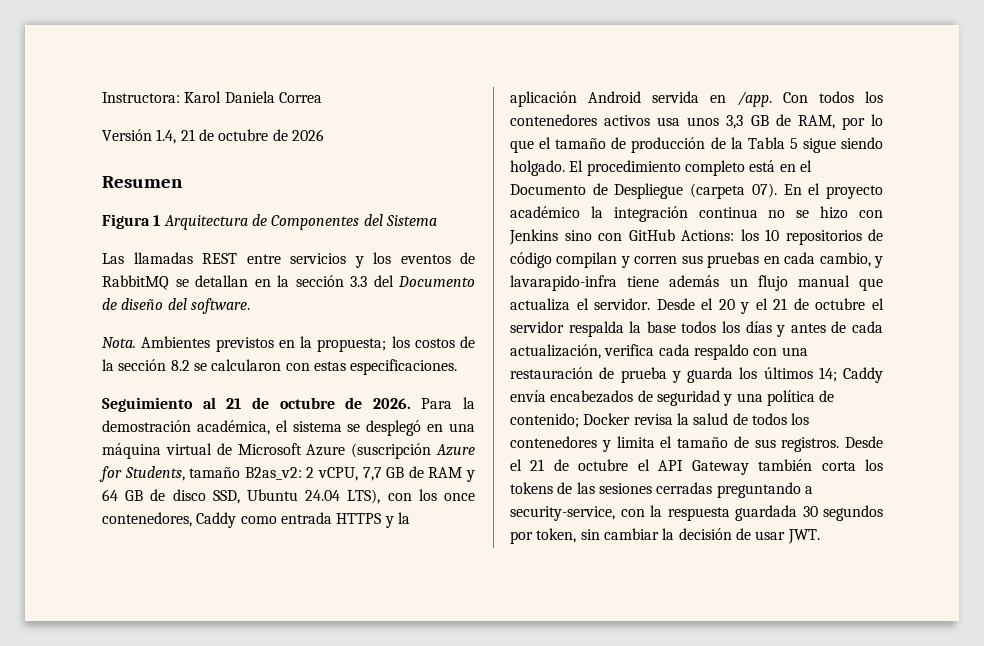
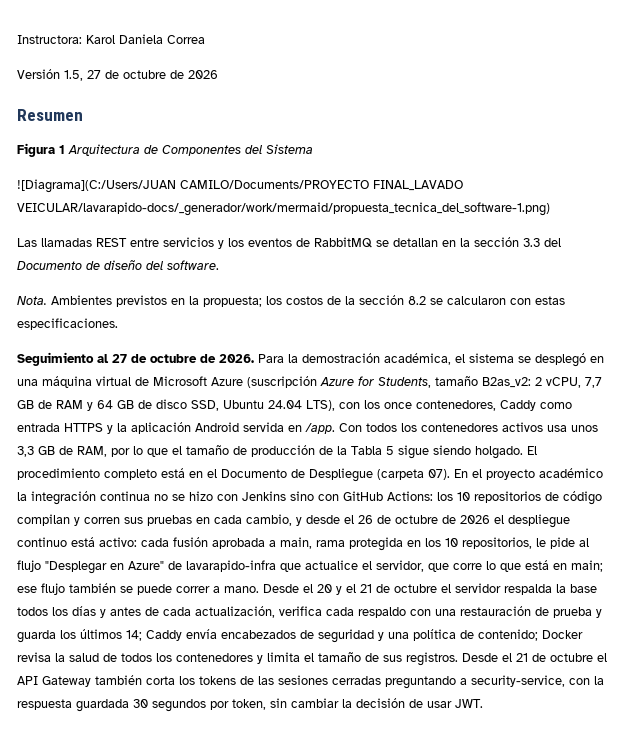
- Versión 1.4, 21 de octubre de 2026
+ Versión 1.5, 27 de octubre de 2026
+ ![Diagrama](C:/Users/JUAN CAMILO/Documents/PROYECTO FINAL_LAVADO VEICULAR/lavarapido-docs/_generador/work/mermaid/propuesta_tecnica_del_software-1.png)
- Seguimiento al 21 de octubre de 2026.
+ Seguimiento al 27 de octubre de 2026.
- En el proyecto académico la integración continua no se hizo con Jenkins sino con GitHub Actions: los 10 repositorios de código compilan y corren sus pruebas en cada cambio, y lavarapido-infra tiene además un flujo manual que actualiza el servidor.
+ En el proyecto académico la integración continua no se hizo con Jenkins sino con GitHub Actions: los 10 repositorios de código compilan y corren sus pruebas en cada cambio, y desde el 26 de octubre de 2026 el despliegue continuo está activo: cada fusión aprobada a main, rama protegida en los 10 repositorios, le pide al flujo "Desplegar en Azure" de lavarapido-infra que actualice el servidor, que corre lo que está en main; ese flujo también se puede correr a mano.

